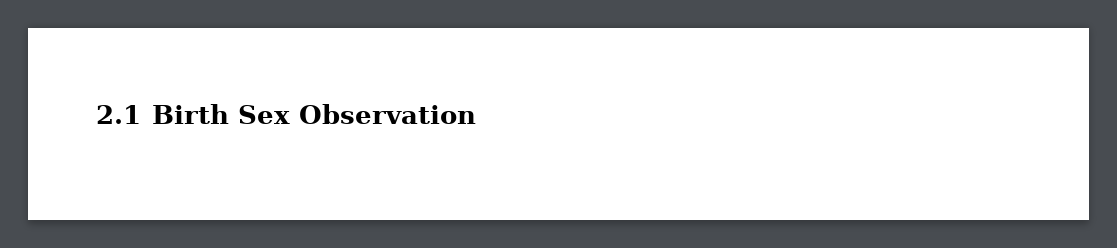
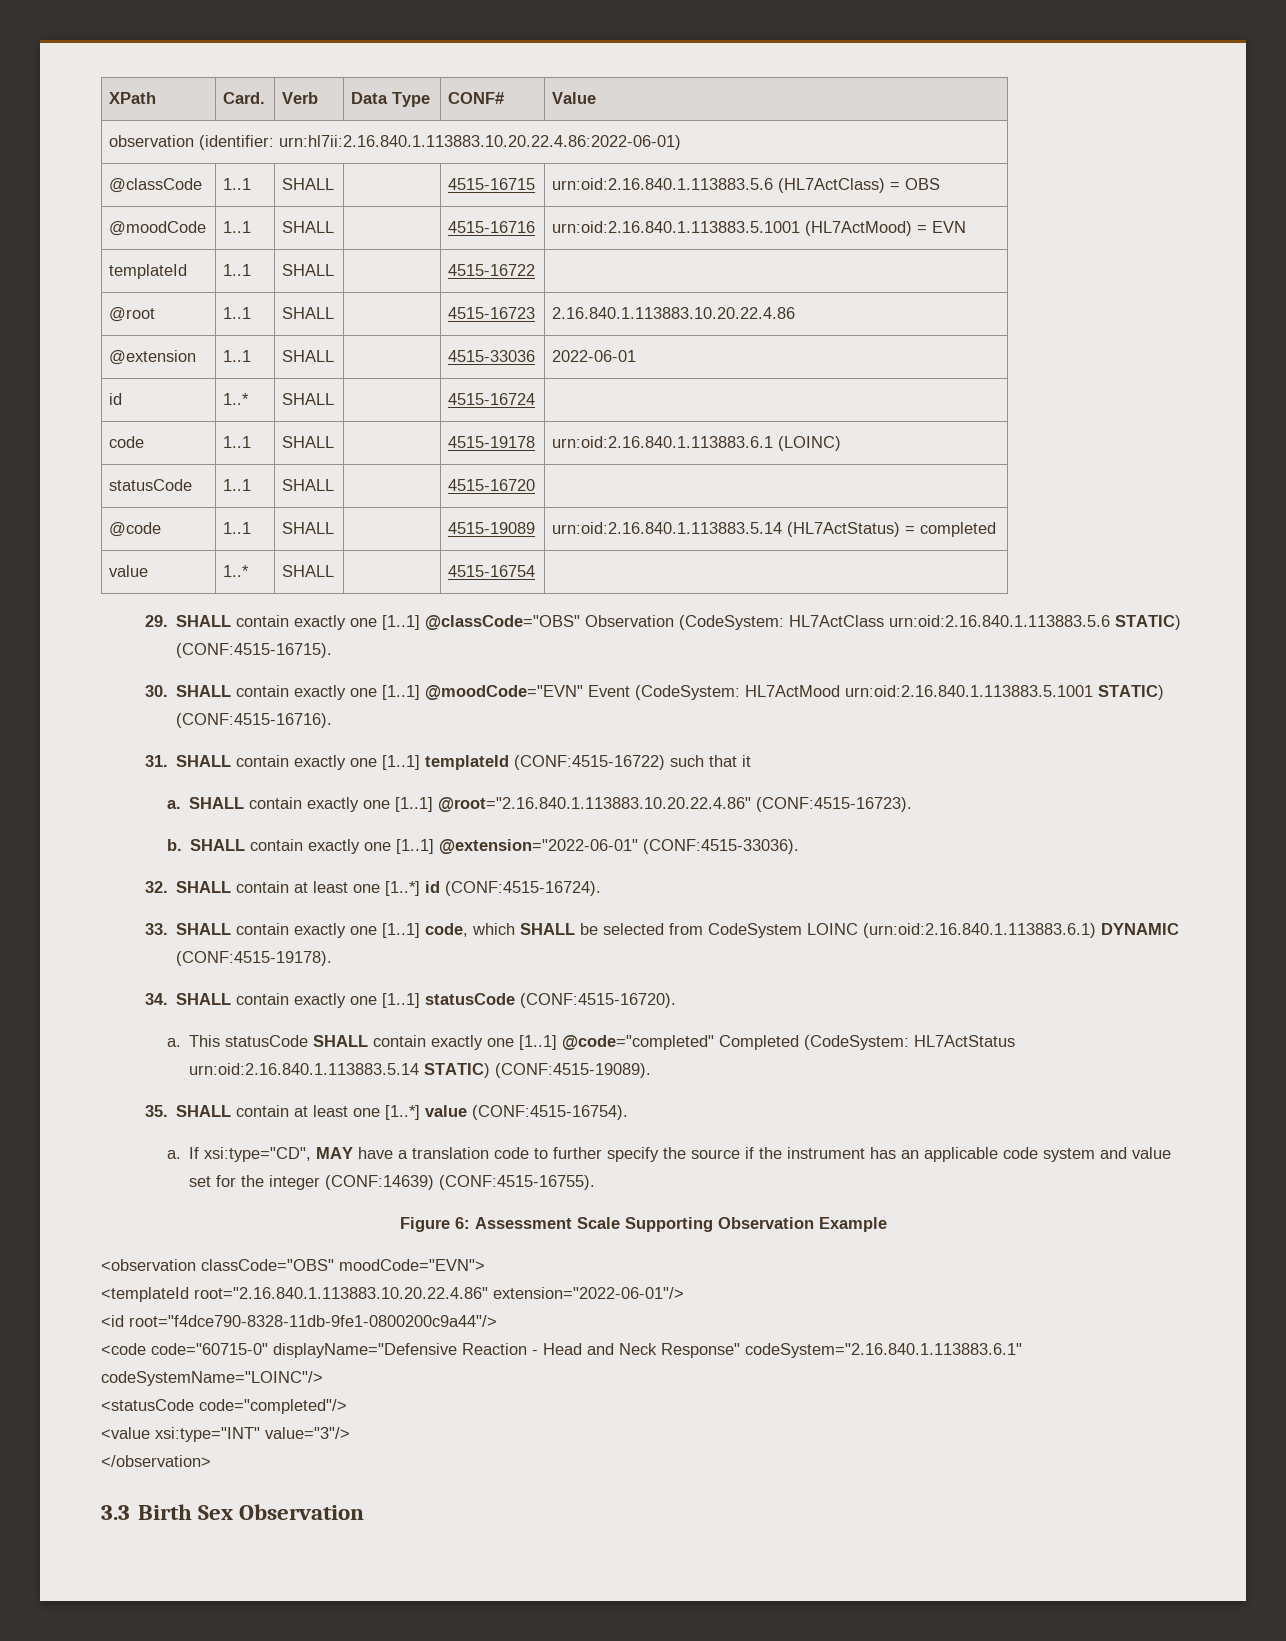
- 2.1 Birth Sex Observation
+ XPath | Card. | Verb | Data Type | CONF# | Value
+ observation (identifier: urn:hl7ii:2.16.840.1.113883.10.20.22.4.86:2022-06-01)
+ @classCode | 1..1 | SHALL | | 4515-16715 | urn:oid:2.16.840.1.113883.5.6 (HL7ActClass) = OBS
+ @moodCode | 1..1 | SHALL | | 4515-16716 | urn:oid:2.16.840.1.113883.5.1001 (HL7ActMood) = EVN
+ templateId | 1..1 | SHALL | | 4515-16722 |
+ @root | 1..1 | SHALL | | 4515-16723 | 2.16.840.1.113883.10.20.22.4.86
+ @extension | 1..1 | SHALL | | 4515-33036 | 2022-06-01
+ id | 1..* | SHALL | | 4515-16724 |
+ code | 1..1 | SHALL | | 4515-19178 | urn:oid:2.16.840.1.113883.6.1 (LOINC)
+ statusCode | 1..1 | SHALL | | 4515-16720 |
+ @code | 1..1 | SHALL | | 4515-19089 | urn:oid:2.16.840.1.113883.5.14 (HL7ActStatus) = completed
+ value | 1..* | SHALL | | 4515-16754 |
+ 29. SHALL contain exactly one [1..1] @classCode="OBS" Observation (CodeSystem: HL7ActClass urn:oid:2.16.840.1.113883.5.6 STATIC) (CONF:4515-16715).
+ 30. SHALL contain exactly one [1..1] @moodCode="EVN" Event (CodeSystem: HL7ActMood urn:oid:2.16.840.1.113883.5.1001 STATIC) (CONF:4515-16716).
+ 31. SHALL contain exactly one [1..1] templateId (CONF:4515-16722) such that it
+ a. SHALL contain exactly one [1..1] @root="2.16.840.1.113883.10.20.22.4.86" (CONF:4515-16723).
+ b. SHALL contain exactly one [1..1] @extension="2022-06-01" (CONF:4515-33036).
+ 32. SHALL contain at least one [1..*] id (CONF:4515-16724).
+ 33. SHALL contain exactly one [1..1] code, which SHALL be selected from CodeSystem LOINC (urn:oid:2.16.840.1.113883.6.1) DYNAMIC (CONF:4515-19178).
+ 34. SHALL contain exactly one [1..1] statusCode (CONF:4515-16720).
+ a. This statusCode SHALL contain exactly one [1..1] @code="completed" Completed (CodeSystem: HL7ActStatus urn:oid:2.16.840.1.113883.5.14 STATIC) (CONF:4515-19089).
+ 35. SHALL contain at least one [1..*] value (CONF:4515-16754).
+ a. If xsi:type="CD", MAY have a translation code to further specify the source if the instrument has an applicable code system and value set for the integer (CONF:14639) (CONF:4515-16755).
+ Figure 6: Assessment Scale Supporting Observation Example
+ <observation classCode="OBS" moodCode="EVN">
+ <templateId root="2.16.840.1.113883.10.20.22.4.86" extension="2022-06-01"/>
+ <id root="f4dce790-8328-11db-9fe1-0800200c9a44"/>
+ <code code="60715-0" displayName="Defensive Reaction - Head and Neck Response" codeSystem="2.16.840.1.113883.6.1" codeSystemName="LOINC"/>
+ <statusCode code="completed"/>
+ <value xsi:type="INT" value="3"/>
+ </observation>
+ 3.3 Birth Sex Observation

